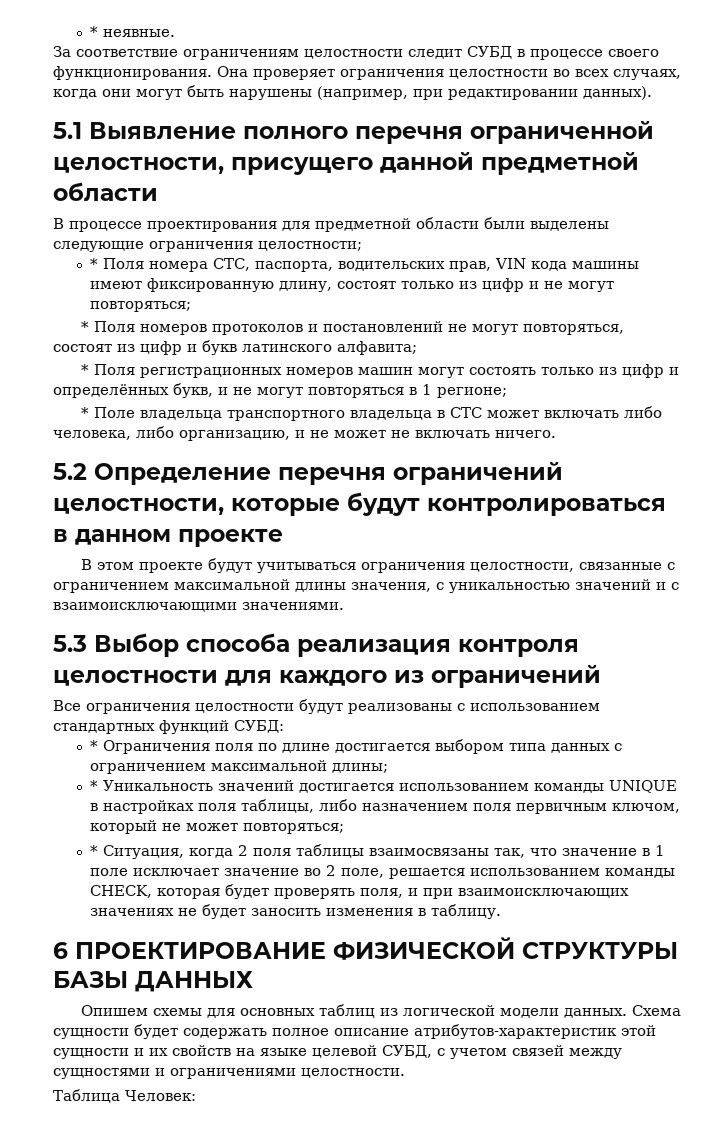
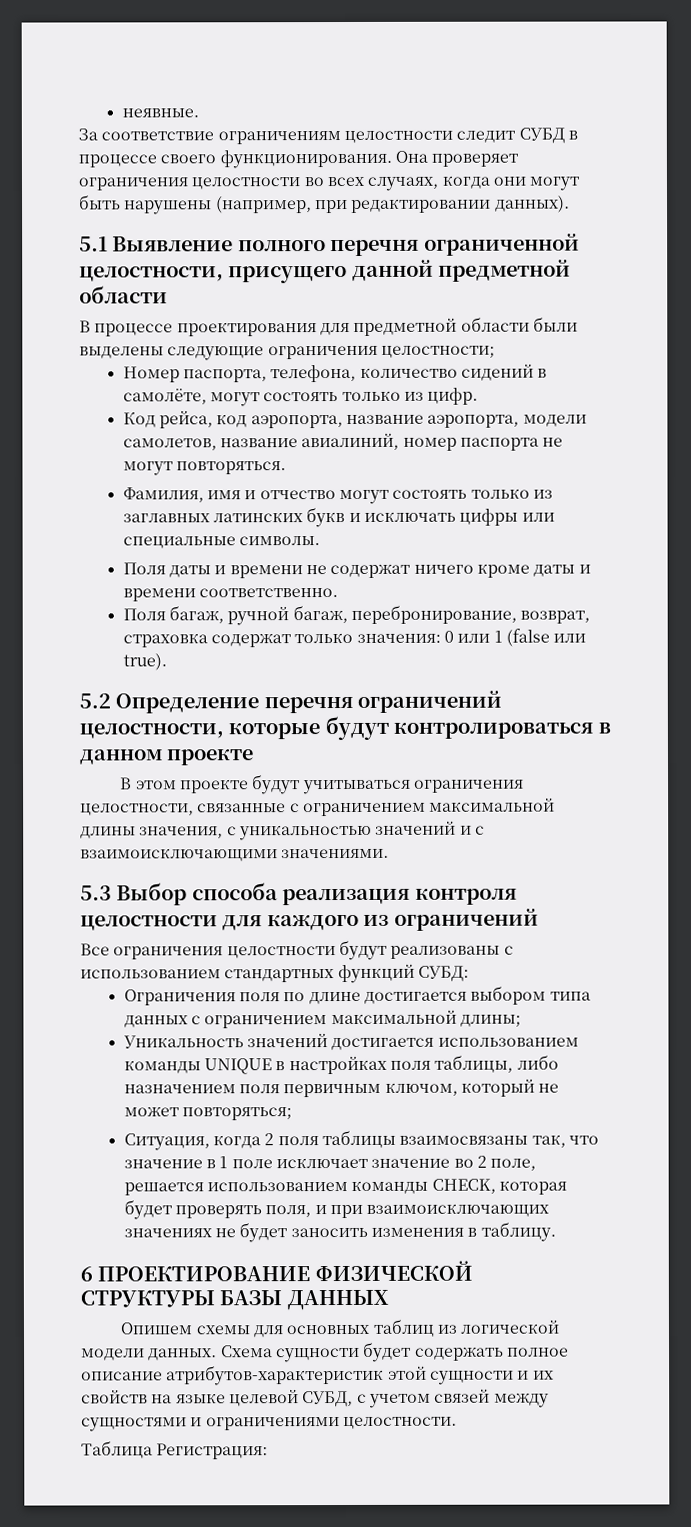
- * неявные.
+ неявные.
- * Поля номера СТС, паспорта, водительских прав, VIN кода машины имеют фиксированную длину, состоят только из цифр и не могут повторяться;
- * Поля номеров протоколов и постановлений не могут повторяться, состоят из цифр и букв латинского алфавита;
- * Поля регистрационных номеров машин могут состоять только из цифр и определённых букв, и не могут повторяться в 1 регионе;
- * Поле владельца транспортного владельца в СТС может включать либо человека, либо организацию, и не может не включать ничего.
+ Номер паспорта, телефона, количество сидений в самолёте, могут состоять только из цифр.
+ Код рейса, код аэропорта, название аэропорта, модели самолетов, название авиалиний, номер паспорта не могут повторяться.
+ Фамилия, имя и отчество могут состоять только из заглавных латинских букв и исключать цифры или специальные символы.
+ Поля даты и времени не содержат ничего кроме даты и времени соответственно.
+ Поля багаж, ручной багаж, перебронирование, возврат, страховка содержат только значения: 0 или 1 (false или true).
- * Ограничения поля по длине достигается выбором типа данных с ограничением максимальной длины;
+ Ограничения поля по длине достигается выбором типа данных с ограничением максимальной длины;
- * Уникальность значений достигается использованием команды UNIQUE в настройках поля таблицы, либо назначением поля первичным ключом, который не может повторяться;
+ Уникальность значений достигается использованием команды UNIQUE в настройках поля таблицы, либо назначением поля первичным ключом, который не может повторяться;
- * Ситуация, когда 2 поля таблицы взаимосвязаны так, что значение в 1 поле исключает значение во 2 поле, решается использованием команды CHECK, которая будет проверять поля, и при взаимоисключающих значениях не будет заносить изменения в таблицу.
+ Ситуация, когда 2 поля таблицы взаимосвязаны так, что значение в 1 поле исключает значение во 2 поле, решается использованием команды CHECK, которая будет проверять поля, и при взаимоисключающих значениях не будет заносить изменения в таблицу.
- Таблица Человек:
+ Таблица Регистрация:

